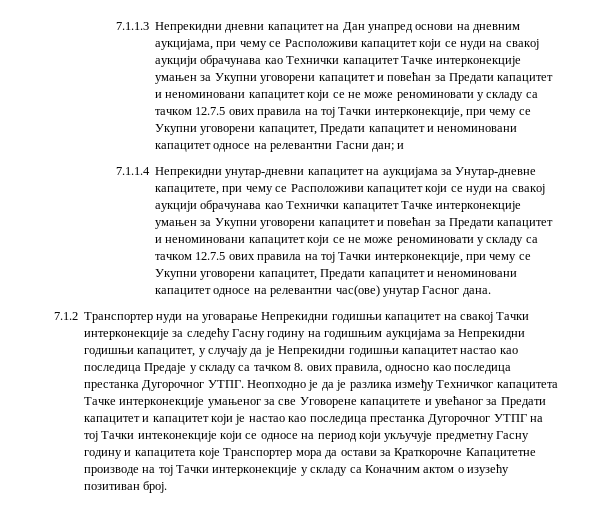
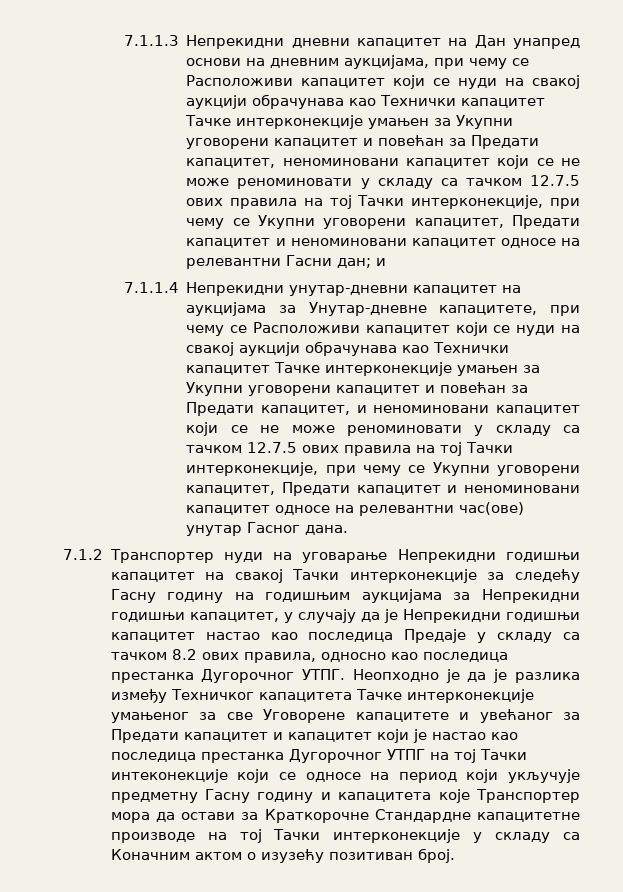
- 7.1.1.3 Непрекидни дневни капацитет на Дан унапред основи на дневним аукцијама, при чему се Расположиви капацитет који се нуди на свакој аукцији обрачунава као Технички капацитет Тачке интерконекције умањен за Укупни уговорени капацитет и повећан за Предати капацитет и неноминовани капацитет који се не може реноминовати у складу са тачком 12.7.5 ових правила на тој Тачки интерконекције, при чему се Укупни уговорени капацитет, Предати капацитет и неноминовани капацитет односе на релевантни Гасни дан;
+ 7.1.1.3 Непрекидни дневни капацитет на Дан унапред основи на дневним аукцијама, при чему се Расположиви капацитет који се нуди на свакој аукцији обрачунава као Технички капацитет Тачке интерконекције умањен за Укупни уговорени капацитет и повећан за Предати капацитет, неноминовани капацитет који се не може реноминовати у складу са тачком 12.7.5 ових правила на тој Тачки интерконекције, при чему се Укупни уговорени капацитет, Предати капацитет и неноминовани капацитет односе на релевантни Гасни дан;
- 7.1.1.4 Непрекидни унутар-дневни капацитет на аукцијама за Унутар-дневне капацитете, при чему се Расположиви капацитет који се нуди на свакој аукцији обрачунава као Технички капацитет Тачке интерконекције умањен за Укупни уговорени капацитет и повећан за Предати капацитет и неноминовани капацитет који се не може реноминовати у складу са тачком 12.7.5 ових правила на тој Тачки интерконекције, при чему се Укупни уговорени капацитет, Предати капацитет и неноминовани капацитет односе на релевантни час(ове) унутар Гасног дана.
+ 7.1.1.4 Непрекидни унутар-дневни капацитет на аукцијама за Унутар-дневне капацитете, при чему се Расположиви капацитет који се нуди на свакој аукцији обрачунава као Технички капацитет Тачке интерконекције умањен за Укупни уговорени капацитет и повећан за Предати капацитет, и неноминовани капацитет који се не може реноминовати у складу са тачком 12.7.5 ових правила на тој Тачки интерконекције, при чему се Укупни уговорени капацитет, Предати капацитет и неноминовани капацитет односе на релевантни час(ове) унутар Гасног дана.
- 7.1.2 Транспортер нуди на уговарање Непрекидни годишњи капацитет на свакој Тачки интерконекције за следећу Гасну годину на годишњим аукцијама за Непрекидни годишњи капацитет, у случају да је Непрекидни годишњи капацитет настао као последица Предаје у складу са тачком 8. ових правила, односно као последица престанка Дугорочног УТПГ.
+ 7.1.2 Транспортер нуди на уговарање Непрекидни годишњи капацитет на свакој Тачки интерконекције за следећу Гасну годину на годишњим аукцијама за Непрекидни годишњи капацитет, у случају да је Непрекидни годишњи капацитет настао као последица Предаје у складу са тачком 8.2 ових правила, односно као последица престанка Дугорочног УТПГ.
- Неопходно је да је разлика између Техничког капацитета Тачке интерконекције умањеног за све Уговорене капацитете и увећаног за Предати капацитет и капацитет који је настао као последица престанка Дугорочног УТПГ на тој Тачки интеконекције који се односе на период који укључује предметну Гасну годину и капацитета које Транспортер мора да остави за Краткорочне Капацитетне производе на тој Тачки интерконекције у складу са Коначним актом о изузећу позитиван број.
+ Неопходно је да је разлика између Техничког капацитета Тачке интерконекције умањеног за све Уговорене капацитете и увећаног за Предати капацитет и капацитет који је настао као последица престанка Дугорочног УТПГ на тој Тачки интеконекције који се односе на период који укључује предметну Гасну годину и капацитета које Транспортер мора да остави за Краткорочне Стандардне капацитетне производе на тој Тачки интерконекције у складу са Коначним актом о изузећу позитиван број.

